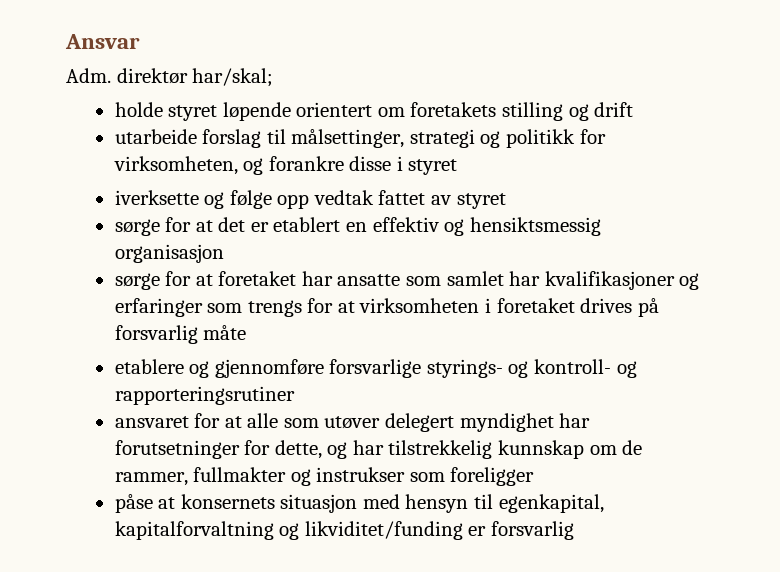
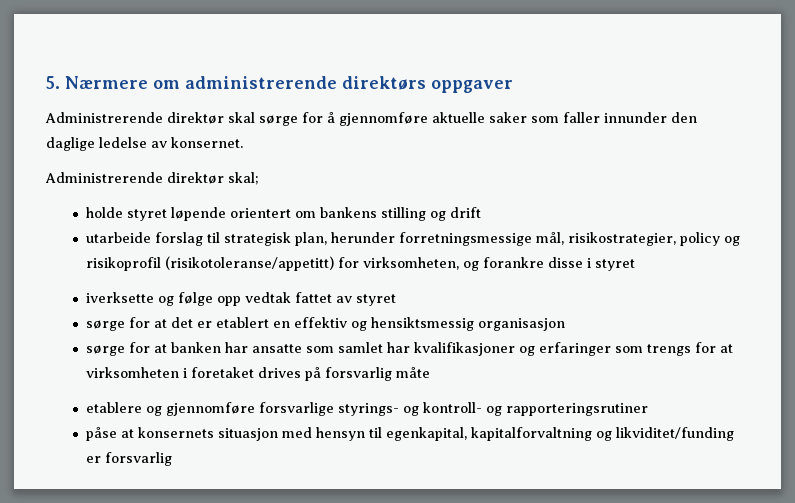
- Ansvar
- Adm. direktør har/skal;
+ 5. Nærmere om administrerende direktørs oppgaver
+ Administrerende direktør skal sørge for å gjennomføre aktuelle saker som faller innunder den daglige ledelse av konsernet.
+ Administrerende direktør skal;
- holde styret løpende orientert om foretakets stilling og drift
+ holde styret løpende orientert om bankens stilling og drift
- utarbeide forslag til målsettinger, strategi og politikk for virksomheten, og forankre disse i styret
+ utarbeide forslag til strategisk plan, herunder forretningsmessige mål, risikostrategier, policy og risikoprofil (risikotoleranse/appetitt) for virksomheten, og forankre disse i styret
- sørge for at foretaket har ansatte som samlet har kvalifikasjoner og erfaringer som trengs for at virksomheten i foretaket drives på forsvarlig måte
+ sørge for at banken har ansatte som samlet har kvalifikasjoner og erfaringer som trengs for at virksomheten i foretaket drives på forsvarlig måte
- ansvaret for at alle som utøver delegert myndighet har forutsetninger for dette, og har tilstrekkelig kunnskap om de rammer, fullmakter og instrukser som foreligger

